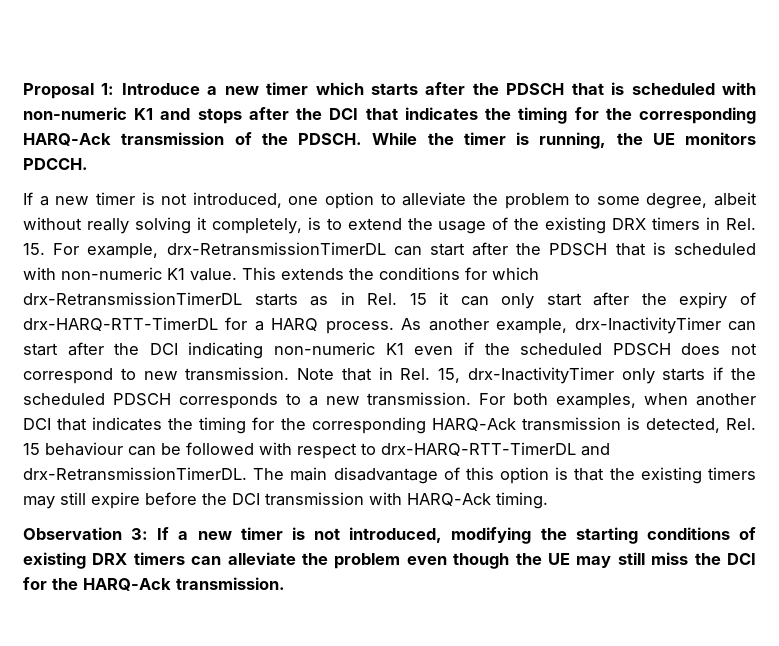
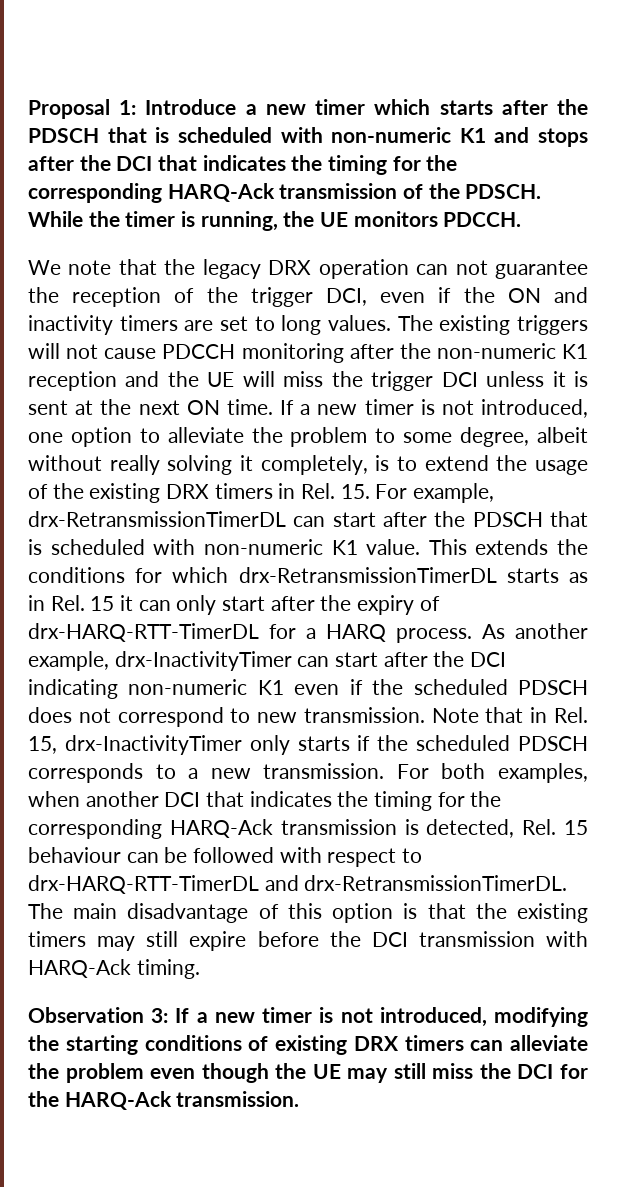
+ We note that the legacy DRX operation can not guarantee the reception of the trigger DCI, even if the ON and inactivity timers are set to long values. The existing triggers will not cause PDCCH monitoring after the non-numeric K1 reception and the UE will miss the trigger DCI unless it is sent at the next ON time.

